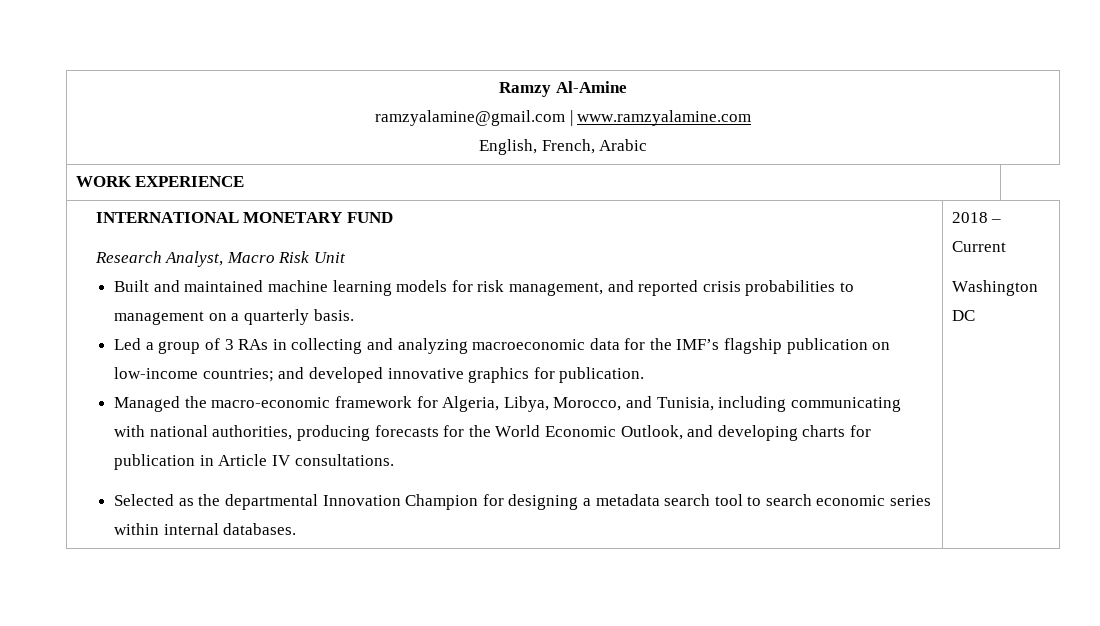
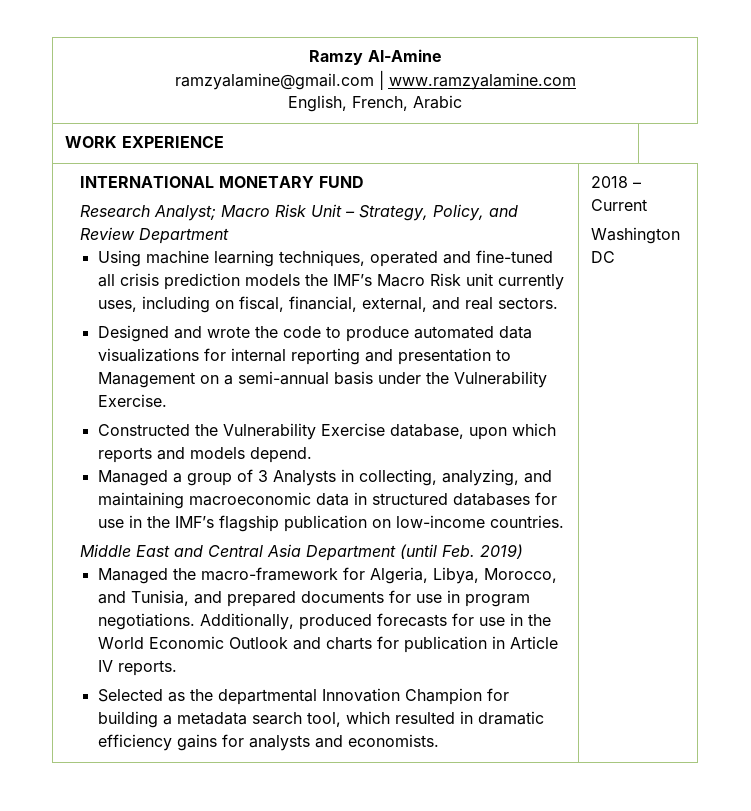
- Research Analyst, Macro Risk Unit
- Built and maintained machine learning models for risk management, and reported crisis probabilities to management on a quarterly basis.
- Led a group of 3 RAs in collecting and analyzing macroeconomic data for the IMF’s flagship publication on low-income countries; and developed innovative graphics for publication.
+ Research Analyst; Macro Risk Unit – Strategy, Policy, and Review Department
+ Using machine learning techniques, operated and fine-tuned all crisis prediction models the IMF’s Macro Risk unit currently uses, including on fiscal, financial, external, and real sectors.
+ Designed and wrote the code to produce automated data visualizations for internal reporting and presentation to Management on a semi-annual basis under the Vulnerability Exercise.
+ Constructed the Vulnerability Exercise database, upon which reports and models depend.
+ Managed a group of 3 Analysts in collecting, analyzing, and maintaining macroeconomic data in structured databases for use in the IMF’s flagship publication on low-income countries.
+ Middle East and Central Asia Department (until Feb. 2019)
- Managed the macro-economic framework for Algeria, Libya, Morocco, and Tunisia, including communicating with national authorities, producing forecasts for the World Economic Outlook, and developing charts for publication in Article IV consultations.
+ Managed the macro-framework for Algeria, Libya, Morocco, and Tunisia, and prepared documents for use in program negotiations. Additionally, produced forecasts for use in the World Economic Outlook and charts for publication in Article IV reports.
- Selected as the departmental Innovation Champion for designing a metadata search tool to search economic series within internal databases.
+ Selected as the departmental Innovation Champion for building a metadata search tool, which resulted in dramatic efficiency gains for analysts and economists.

